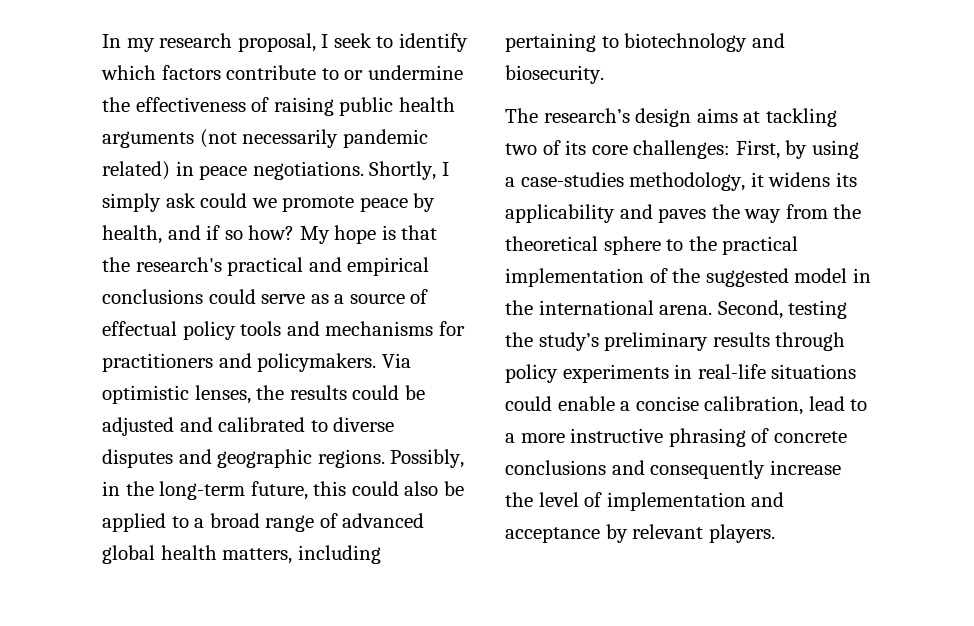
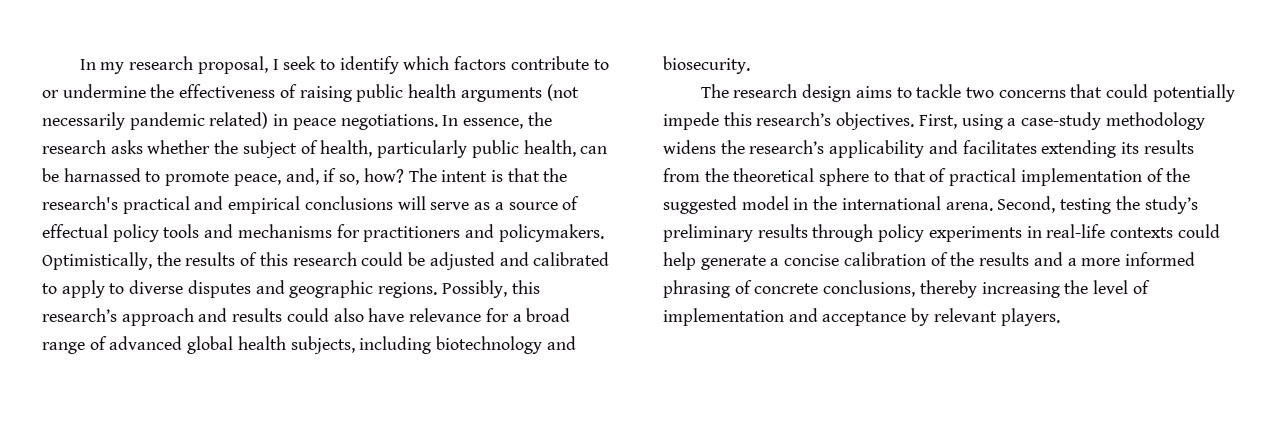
- Shortly, I simply ask could we promote peace by health, and if so how? My hope is that the research's practical and empirical conclusions could serve as a source of effectual policy tools and mechanisms for practitioners and policymakers.
+ In essence, the research asks whether the subject of health, particularly public health, can be harnassed to promote peace, and, if so, how? The intent is that the research's practical and empirical conclusions will serve as a source of effectual policy tools and mechanisms for practitioners and policymakers.
- Via optimistic lenses, the results could be adjusted and calibrated to diverse disputes and geographic regions.
+ Optimistically, the results of this research could be adjusted and calibrated to apply to diverse disputes and geographic regions.
- Possibly, in the long-term future, this could also be applied to a broad range of advanced global health matters, including pertaining to biotechnology and biosecurity.
+ Possibly, this research’s approach and results could also have relevance for a broad range of advanced global health subjects, including biotechnology and biosecurity.
- The research’s design aims at tackling two of its core challenges: First, by using a case-studies methodology, it widens its applicability and paves the way from the theoretical sphere to the practical implementation of the suggested model in the international arena.
+ The research design aims to tackle two concerns that could potentially impede this research’s objectives. First, using a case-study methodology widens the research’s applicability and facilitates extending its results from the theoretical sphere to that of practical implementation of the suggested model in the international arena.
- Second, testing the study’s preliminary results through policy experiments in real-life situations could enable a concise calibration, lead to a more instructive phrasing of concrete conclusions and consequently increase the level of implementation and acceptance by relevant players.
+ Second, testing the study’s preliminary results through policy experiments in real-life contexts could help generate a concise calibration of the results and a more informed phrasing of concrete conclusions, thereby increasing the level of implementation and acceptance by relevant players.

